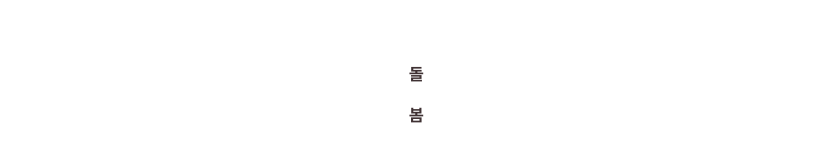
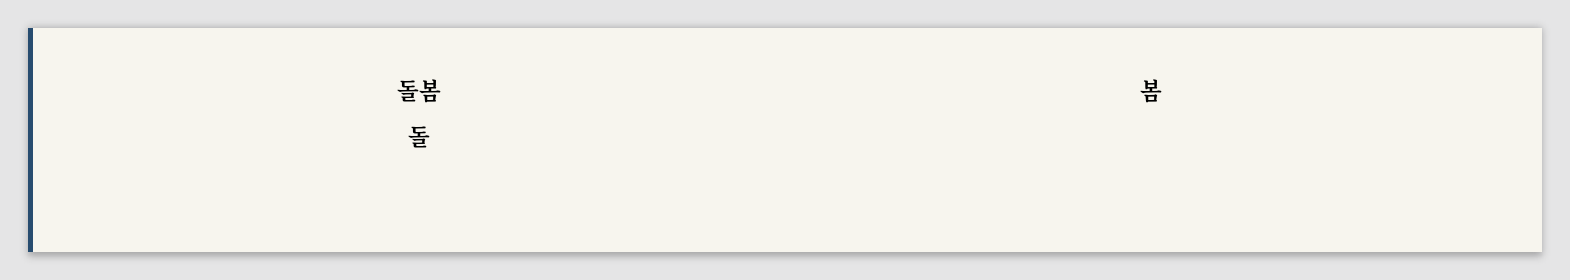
+ 돌봄

